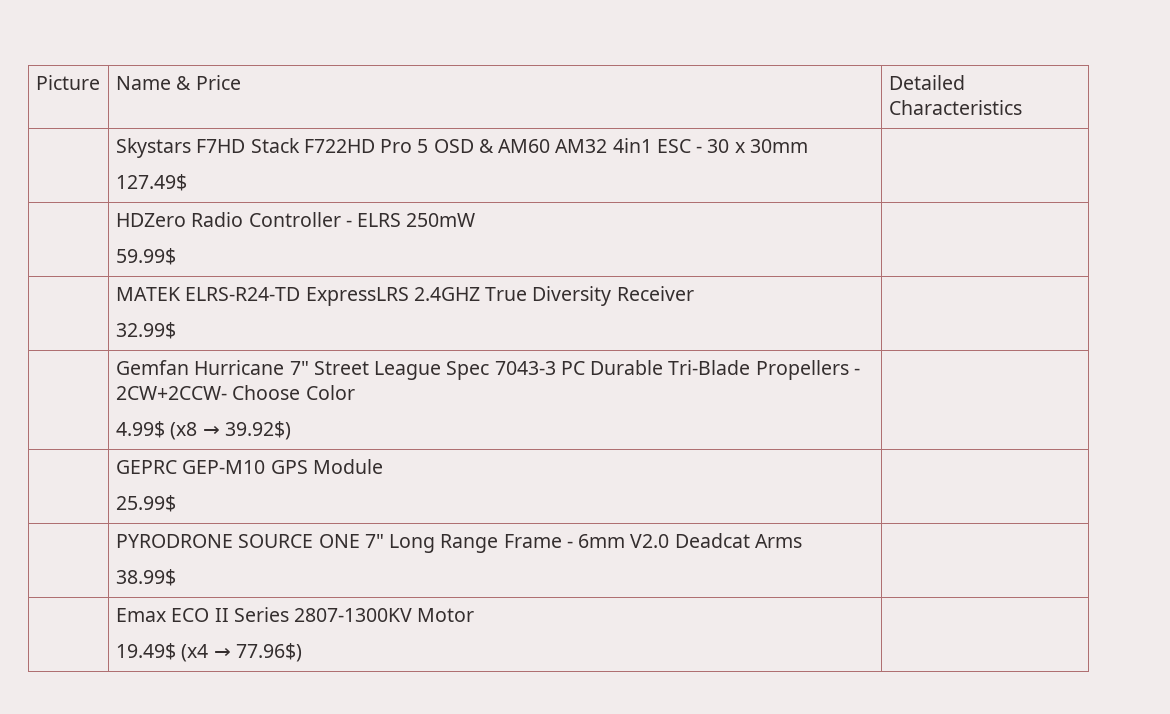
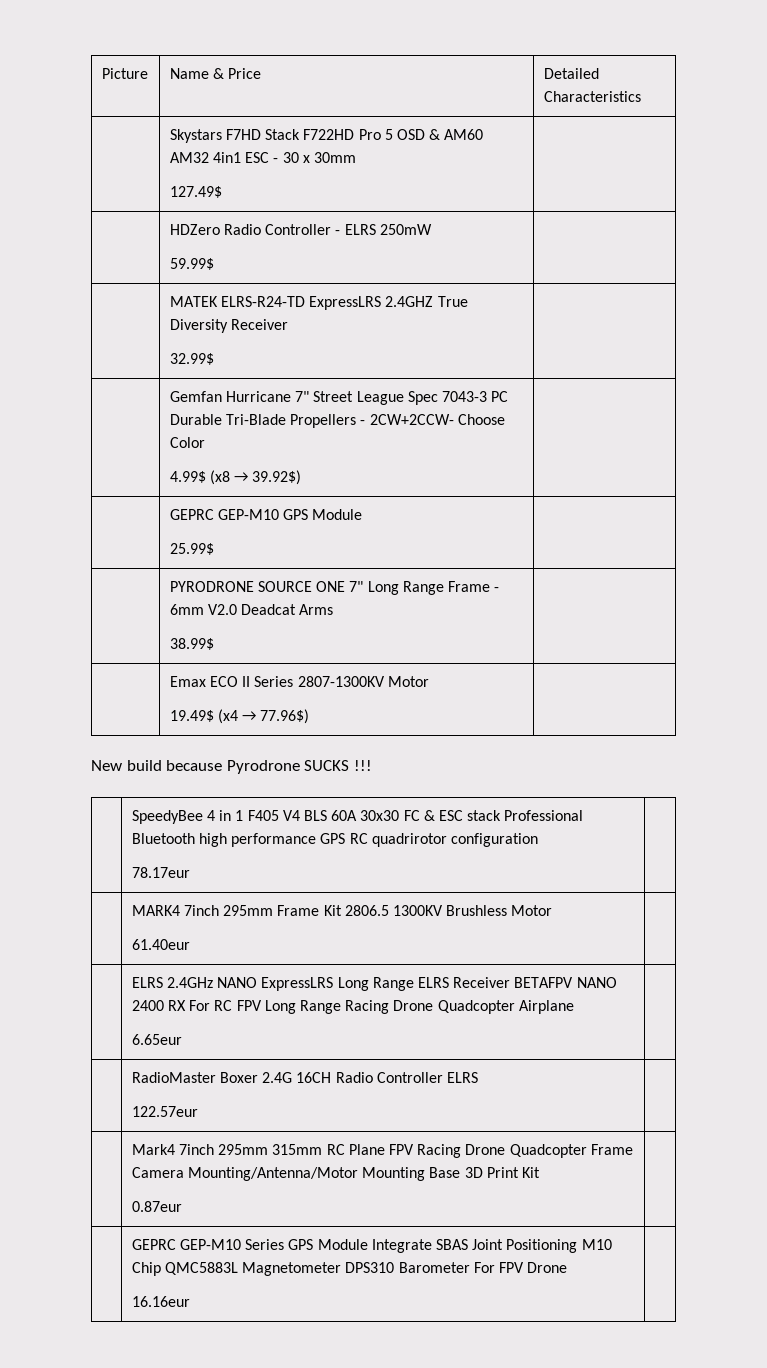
+ New build because Pyrodrone SUCKS !!!
+ | SpeedyBee 4 in 1 F405 V4 BLS 60A 30x30 FC & ESC stack Professional Bluetooth high performance GPS RC quadrirotor configuration
+ 78.17eur |
+ | MARK4 7inch 295mm Frame Kit 2806.5 1300KV Brushless Motor
+ 61.40eur |
+ | ELRS 2.4GHz NANO ExpressLRS Long Range ELRS Receiver BETAFPV NANO 2400 RX For RC FPV Long Range Racing Drone Quadcopter Airplane
+ 6.65eur |
+ | RadioMaster Boxer 2.4G 16CH Radio Controller ELRS
+ 122.57eur |
+ | Mark4 7inch 295mm 315mm RC Plane FPV Racing Drone Quadcopter Frame Camera Mounting/Antenna/Motor Mounting Base 3D Print Kit
+ 0.87eur |
+ | GEPRC GEP-M10 Series GPS Module Integrate SBAS Joint Positioning M10 Chip QMC5883L Magnetometer DPS310 Barometer For FPV Drone
+ 16.16eur |

